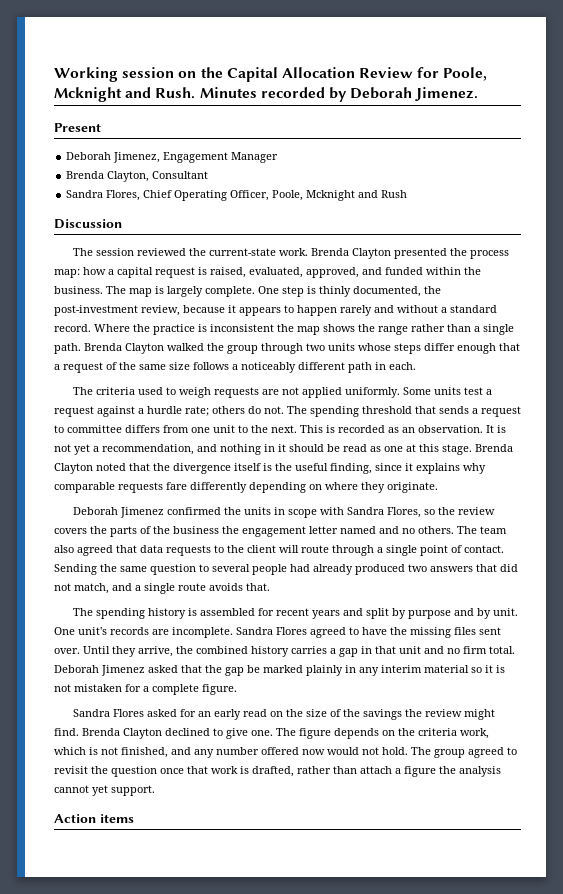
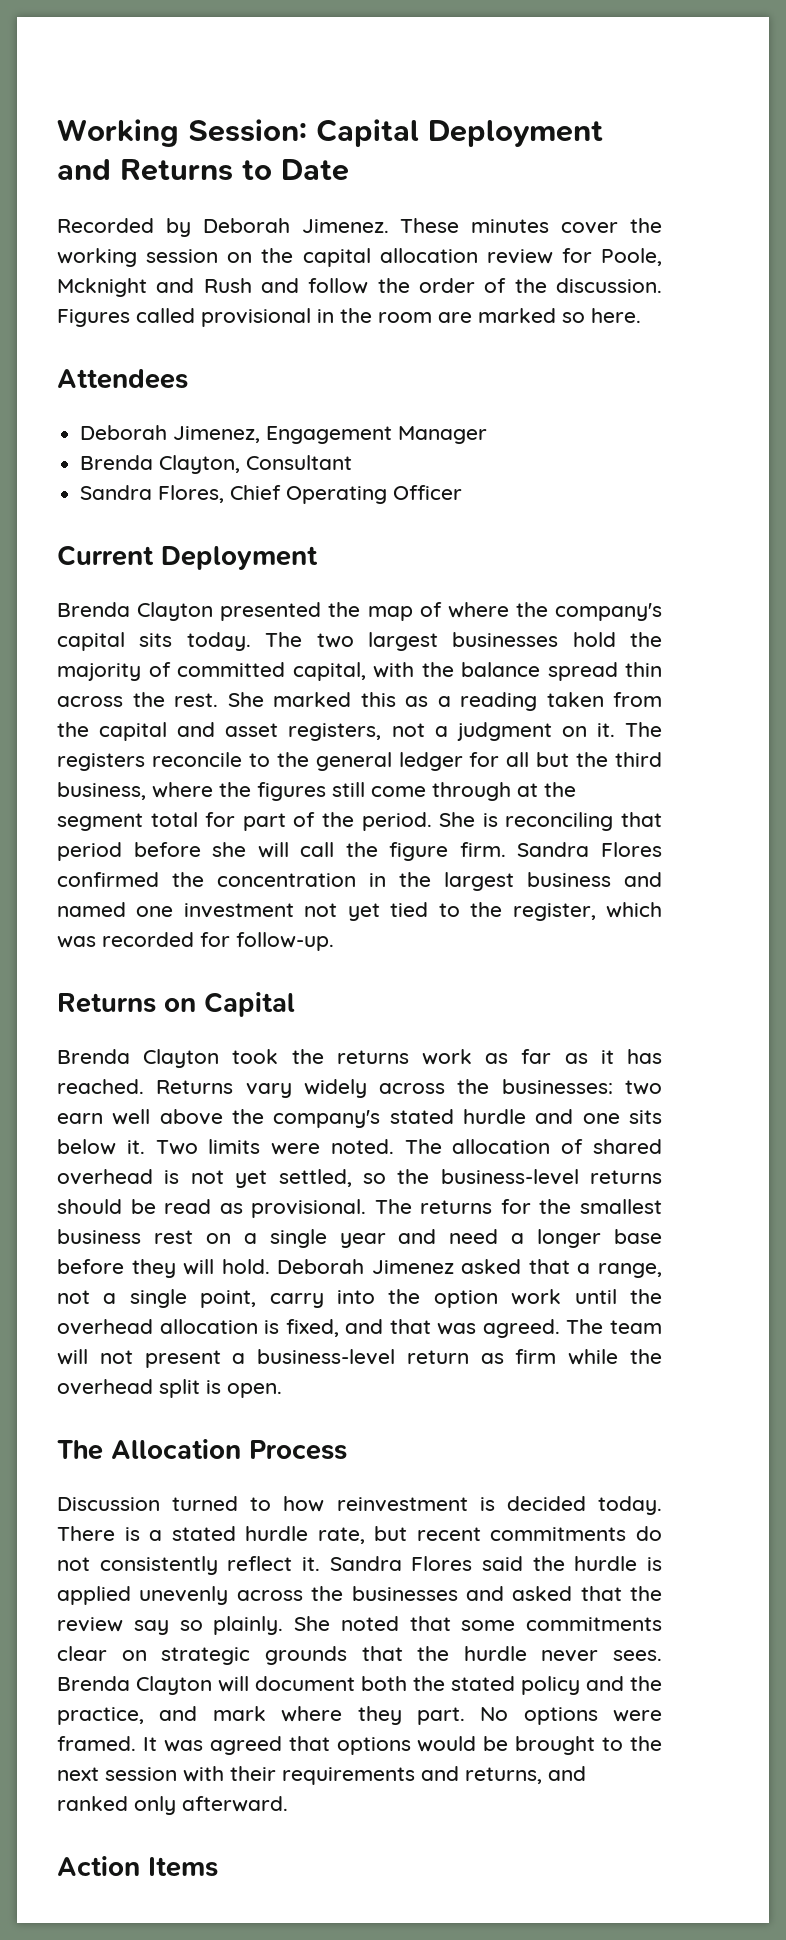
- Working session on the Capital Allocation Review for Poole, Mcknight and Rush. Minutes recorded by Deborah Jimenez.
- Present
+ Working Session: Capital Deployment and Returns to Date
+ Recorded by Deborah Jimenez. These minutes cover the working session on the capital allocation review for Poole, Mcknight and Rush and follow the order of the discussion. Figures called provisional in the room are marked so here.
+ Attendees
- Sandra Flores, Chief Operating Officer, Poole, Mcknight and Rush
- Discussion
- The session reviewed the current-state work. Brenda Clayton presented the process map: how a capital request is raised, evaluated, approved, and funded within the business. The map is largely complete. One step is thinly documented, the post-investment review, because it appears to happen rarely and without a standard record. Where the practice is inconsistent the map shows the range rather than a single path. Brenda Clayton walked the group through two units whose steps differ enough that a request of the same size follows a noticeably different path in each.
- The criteria used to weigh requests are not applied uniformly. Some units test a request against a hurdle rate; others do not. The spending threshold that sends a request to committee differs from one unit to the next. This is recorded as an observation. It is not yet a recommendation, and nothing in it should be read as one at this stage. Brenda Clayton noted that the divergence itself is the useful finding, since it explains why comparable requests fare differently depending on where they originate.
- Deborah Jimenez confirmed the units in scope with Sandra Flores, so the review covers the parts of the business the engagement letter named and no others. The team also agreed that data requests to the client will route through a single point of contact. Sending the same question to several people had already produced two answers that did not match, and a single route avoids that.
- The spending history is assembled for recent years and split by purpose and by unit. One unit's records are incomplete. Sandra Flores agreed to have the missing files sent over. Until they arrive, the combined history carries a gap in that unit and no firm total. Deborah Jimenez asked that the gap be marked plainly in any interim material so it is not mistaken for a complete figure.
- Sandra Flores asked for an early read on the size of the savings the review might find. Brenda Clayton declined to give one. The figure depends on the criteria work, which is not finished, and any number offered now would not hold. The group agreed to revisit the question once that work is drafted, rather than attach a figure the analysis cannot yet support.
+ Sandra Flores, Chief Operating Officer
+ Current Deployment
+ Brenda Clayton presented the map of where the company's capital sits today. The two largest businesses hold the majority of committed capital, with the balance spread thin across the rest. She marked this as a reading taken from the capital and asset registers, not a judgment on it. The registers reconcile to the general ledger for all but the third business, where the figures still come through at the segment total for part of the period. She is reconciling that period before she will call the figure firm. Sandra Flores confirmed the concentration in the largest business and named one investment not yet tied to the register, which was recorded for follow-up.
+ Returns on Capital
+ Brenda Clayton took the returns work as far as it has reached. Returns vary widely across the businesses: two earn well above the company's stated hurdle and one sits below it. Two limits were noted. The allocation of shared overhead is not yet settled, so the business-level returns should be read as provisional. The returns for the smallest business rest on a single year and need a longer base before they will hold. Deborah Jimenez asked that a range, not a single point, carry into the option work until the overhead allocation is fixed, and that was agreed. The team will not present a business-level return as firm while the overhead split is open.
+ The Allocation Process
+ Discussion turned to how reinvestment is decided today. There is a stated hurdle rate, but recent commitments do not consistently reflect it. Sandra Flores said the hurdle is applied unevenly across the businesses and asked that the review say so plainly. She noted that some commitments clear on strategic grounds that the hurdle never sees. Brenda Clayton will document both the stated policy and the practice, and mark where they part. No options were framed. It was agreed that options would be brought to the next session with their requirements and returns, and ranked only afterward.
- Action items
+ Action Items

